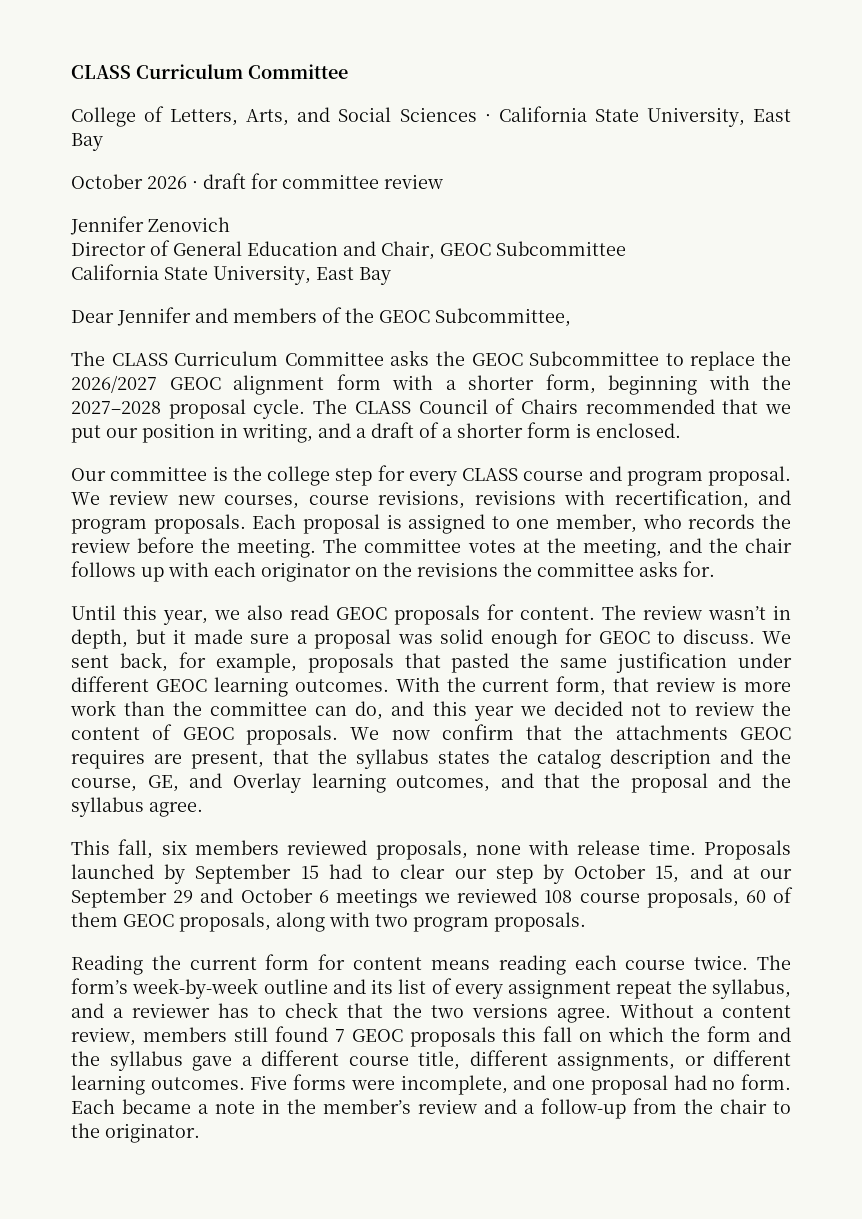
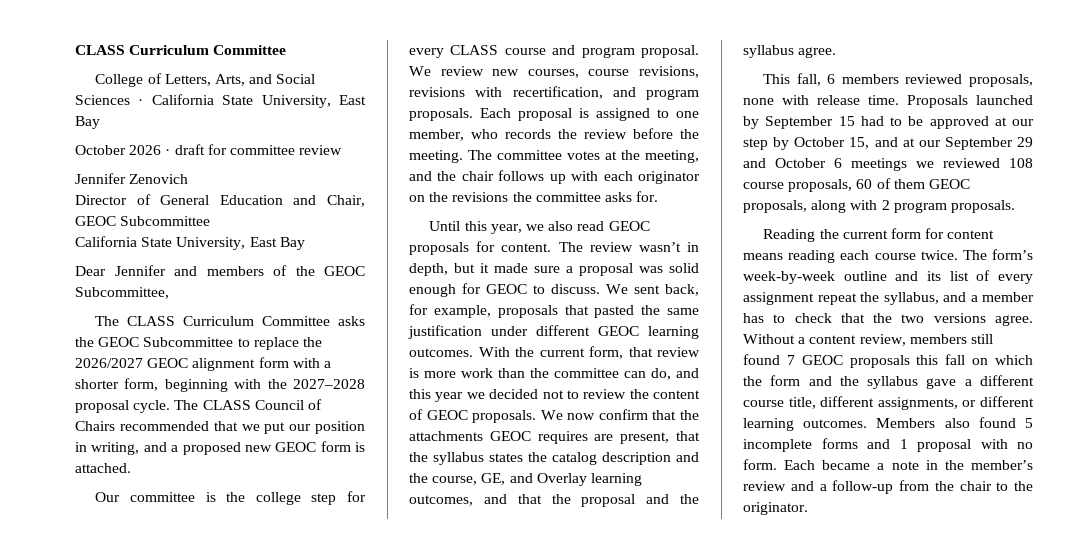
- The CLASS Council of Chairs recommended that we put our position in writing, and a draft of a shorter form is enclosed.
+ The CLASS Council of Chairs recommended that we put our position in writing, and a proposed new GEOC form is attached.
- This fall, six members reviewed proposals, none with release time.
+ This fall, 6 members reviewed proposals, none with release time.
- Proposals launched by September 15 had to clear our step by October 15, and at our September 29 and October 6 meetings we reviewed 108 course proposals, 60 of them GEOC proposals, along with two program proposals.
+ Proposals launched by September 15 had to be approved at our step by October 15, and at our September 29 and October 6 meetings we reviewed 108 course proposals, 60 of them GEOC proposals, along with 2 program proposals.
- The form’s week-by-week outline and its list of every assignment repeat the syllabus, and a reviewer has to check that the two versions agree.
+ The form’s week-by-week outline and its list of every assignment repeat the syllabus, and a member has to check that the two versions agree.
- Five forms were incomplete, and one proposal had no form.
+ Members also found 5 incomplete forms and 1 proposal with no form.

